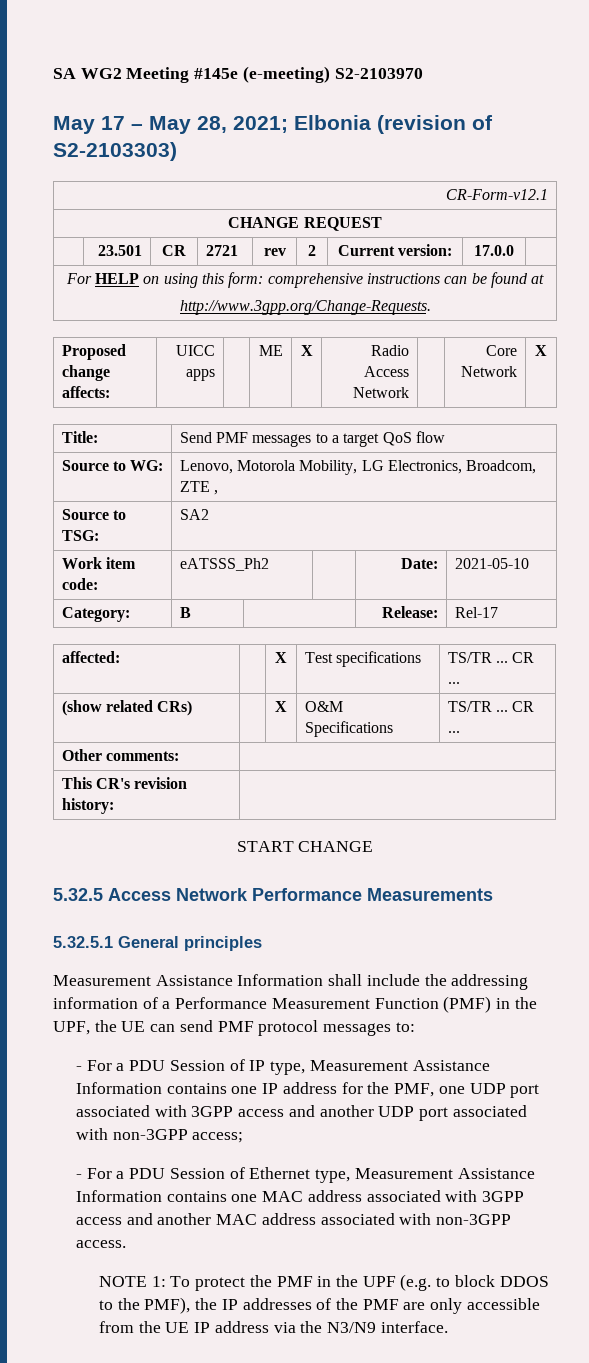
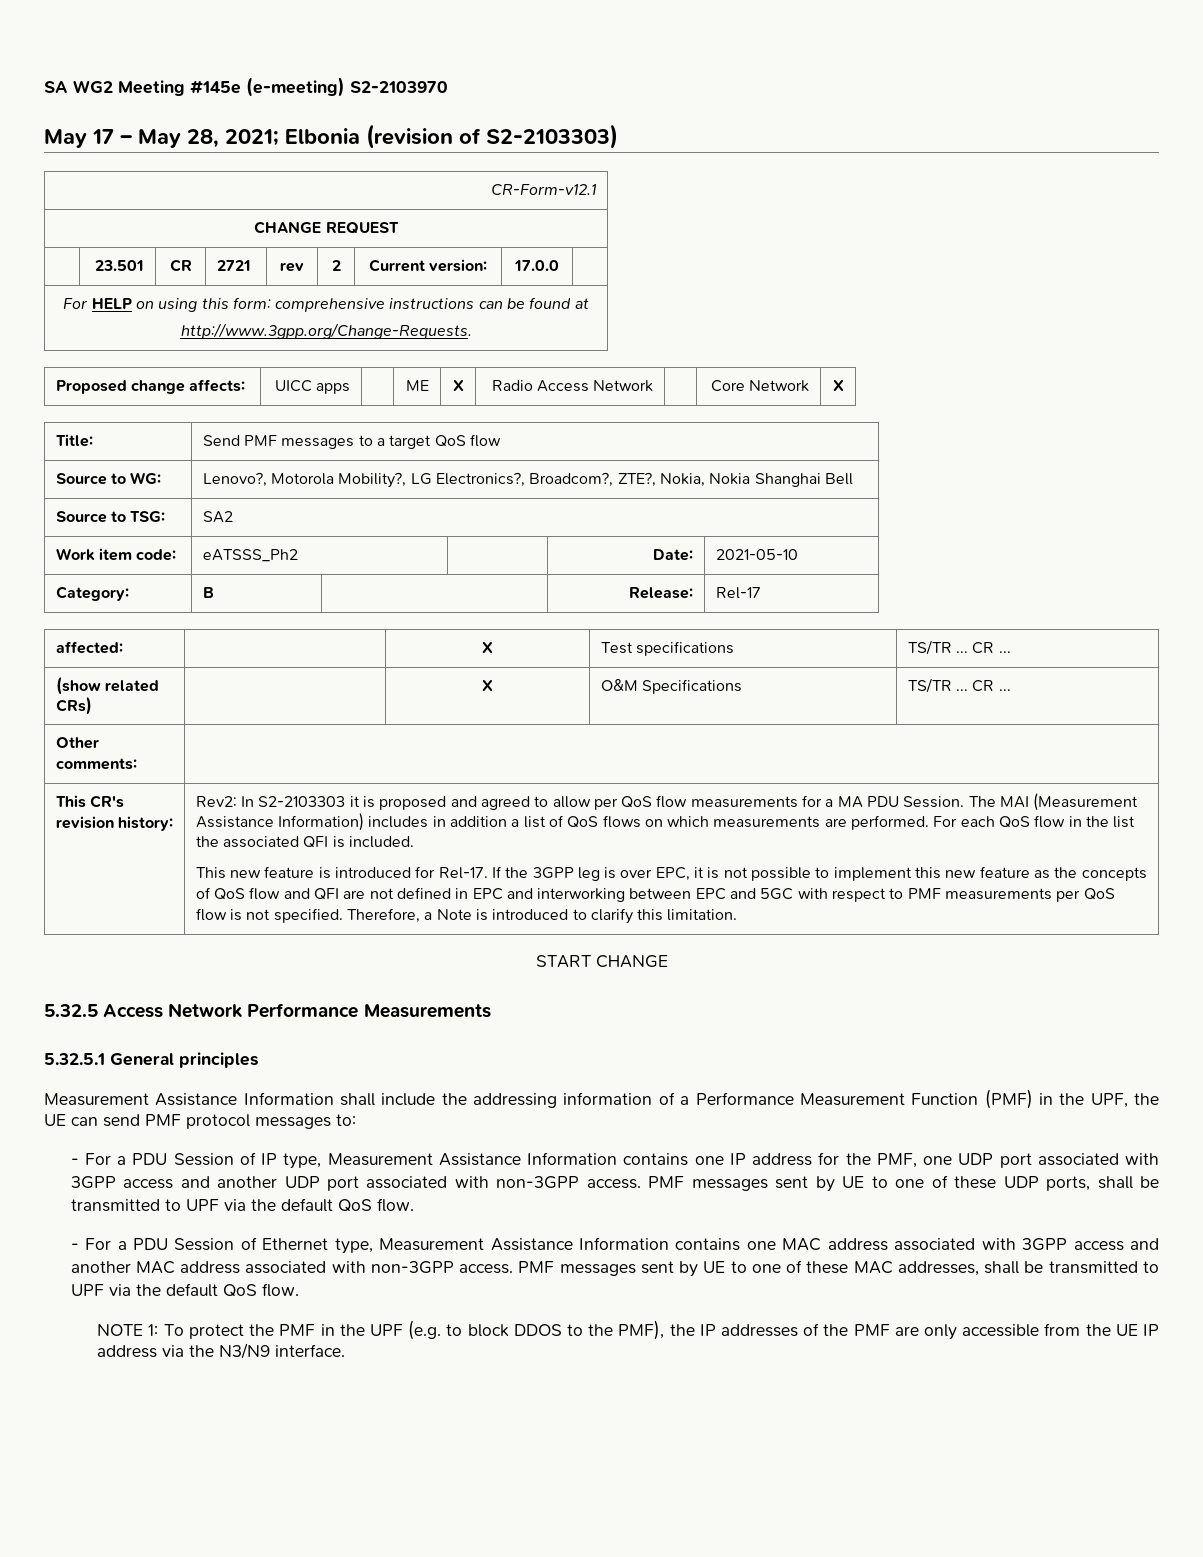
- Source to WG: | Lenovo, Motorola Mobility, LG Electronics, Broadcom, ZTE ,
+ Source to WG: | Lenovo?, Motorola Mobility?, LG Electronics?, Broadcom?, ZTE?, Nokia, Nokia Shanghai Bell
+ Rev2: In S2-2103303 it is proposed and agreed to allow per QoS flow measurements for a MA PDU Session. The MAI (Measurement Assistance Information) includes in addition a list of QoS flows on which measurements are performed. For each QoS flow in the list the associated QFI is included.
+ This new feature is introduced for Rel-17. If the 3GPP leg is over EPC, it is not possible to implement this new feature as the concepts of QoS flow and QFI are not defined in EPC and interworking between EPC and 5GC with respect to PMF measurements per QoS flow is not specified. Therefore, a Note is introduced to clarify this limitation.
- - For a PDU Session of IP type, Measurement Assistance Information contains one IP address for the PMF, one UDP port associated with 3GPP access and another UDP port associated with non-3GPP access;
+ - For a PDU Session of IP type, Measurement Assistance Information contains one IP address for the PMF, one UDP port associated with 3GPP access and another UDP port associated with non-3GPP access. PMF messages sent by UE to one of these UDP ports, shall be transmitted to UPF via the default QoS flow.
+ PMF messages sent by UE to one of these MAC addresses, shall be transmitted to UPF via the default QoS flow.

